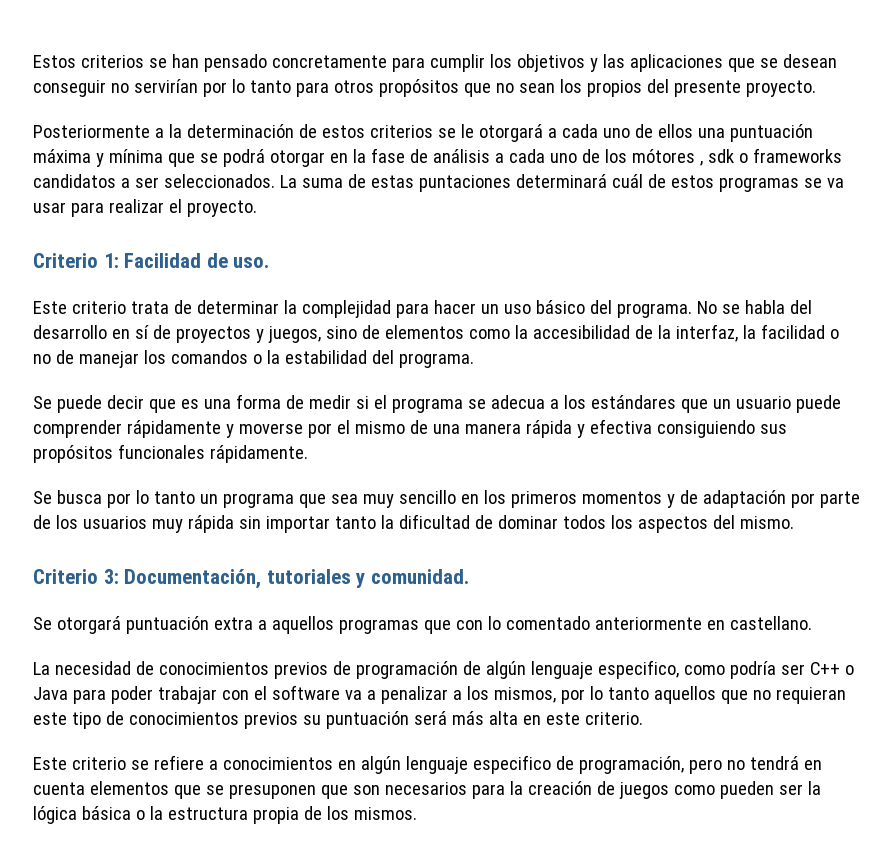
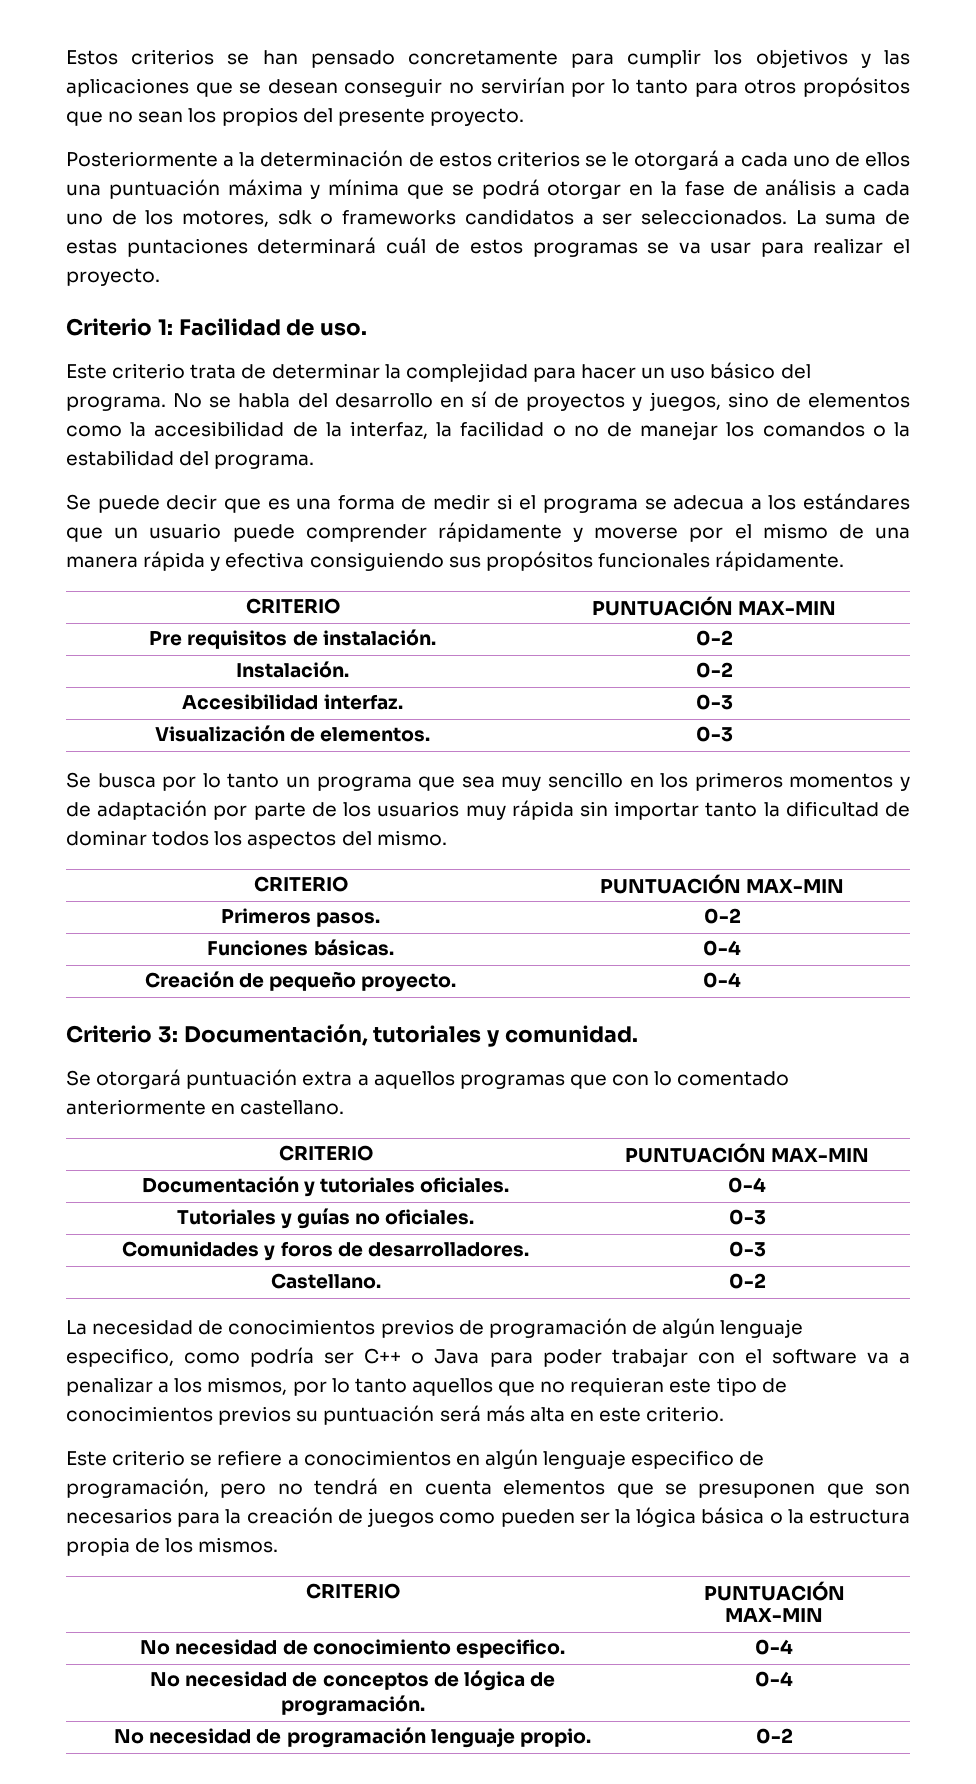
- Posteriormente a la determinación de estos criterios se le otorgará a cada uno de ellos una puntuación máxima y mínima que se podrá otorgar en la fase de análisis a cada uno de los mótores , sdk o frameworks candidatos a ser seleccionados.
+ Posteriormente a la determinación de estos criterios se le otorgará a cada uno de ellos una puntuación máxima y mínima que se podrá otorgar en la fase de análisis a cada uno de los motores, sdk o frameworks candidatos a ser seleccionados.
  Se puede decir que es una forma de medir si el programa se adecua a los estándares que un usuario puede comprender rápidamente y moverse por el mismo de una manera rápida y efectiva consiguiendo sus propósitos funcionales rápidamente.
+ CRITERIO | PUNTUACIÓN MAX-MIN
+ Pre requisitos de instalación. | 0-2
+ Instalación. | 0-2
+ Accesibilidad interfaz. | 0-3
+ Visualización de elementos. | 0-3
  Se busca por lo tanto un programa que sea muy sencillo en los primeros momentos y de adaptación por parte de los usuarios muy rápida sin importar tanto la dificultad de dominar todos los aspectos del mismo.
+ CRITERIO | PUNTUACIÓN MAX-MIN
+ Primeros pasos. | 0-2
+ Funciones básicas. | 0-4
+ Creación de pequeño proyecto. | 0-4
  Se otorgará puntuación extra a aquellos programas que con lo comentado anteriormente en castellano.
+ CRITERIO | PUNTUACIÓN MAX-MIN
+ Documentación y tutoriales oficiales. | 0-4
+ Tutoriales y guías no oficiales. | 0-3
+ Comunidades y foros de desarrolladores. | 0-3
+ Castellano. | 0-2
  Este criterio se refiere a conocimientos en algún lenguaje especifico de programación, pero no tendrá en cuenta elementos que se presuponen que son necesarios para la creación de juegos como pueden ser la lógica básica o la estructura propia de los mismos.
+ CRITERIO | PUNTUACIÓN MAX-MIN
+ No necesidad de conocimiento especifico. | 0-4
+ No necesidad de conceptos de lógica de programación. | 0-4
+ No necesidad de programación lenguaje propio. | 0-2

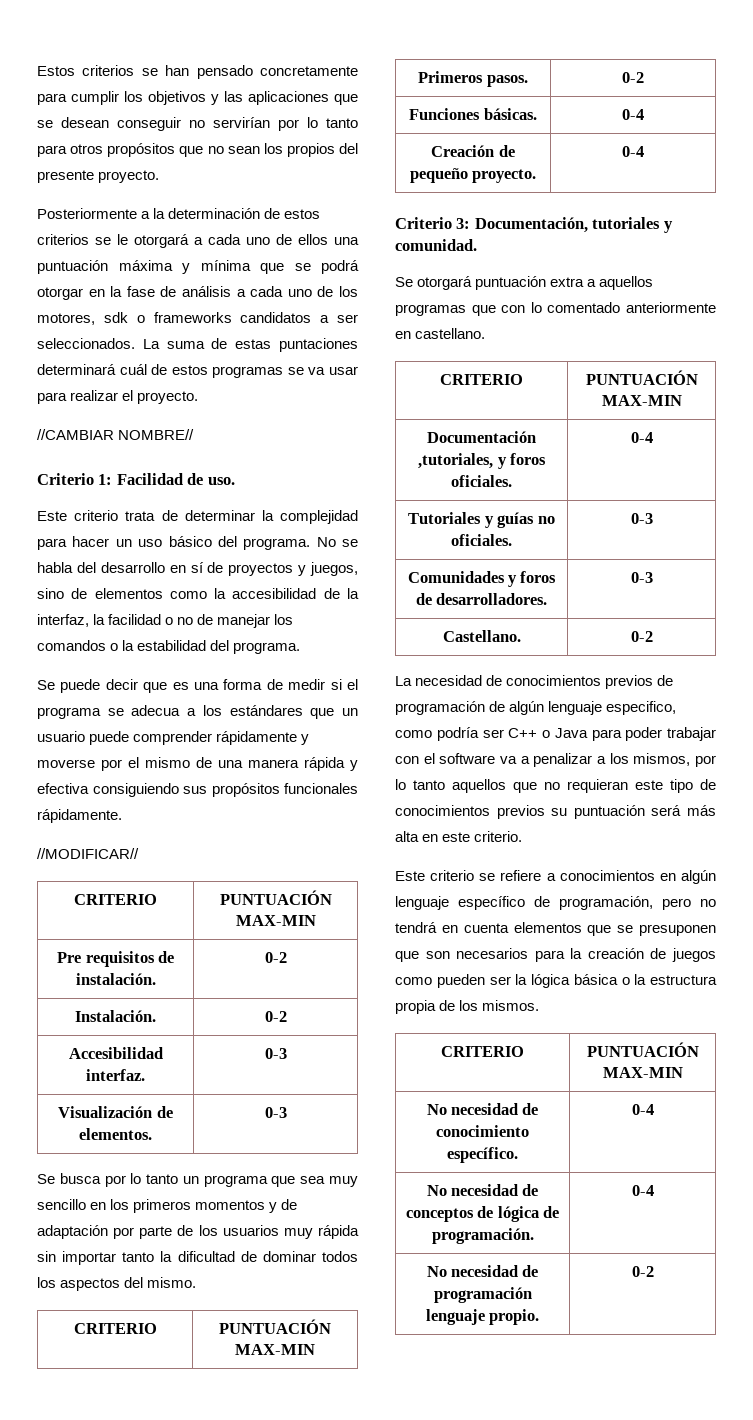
+ //CAMBIAR NOMBRE//
+ //MODIFICAR//
- Documentación y tutoriales oficiales. | 0-4
+ Documentación ,tutoriales, y foros oficiales. | 0-4
- Este criterio se refiere a conocimientos en algún lenguaje especifico de programación, pero no tendrá en cuenta elementos que se presuponen que son necesarios para la creación de juegos como pueden ser la lógica básica o la estructura propia de los mismos.
+ Este criterio se refiere a conocimientos en algún lenguaje específico de programación, pero no tendrá en cuenta elementos que se presuponen que son necesarios para la creación de juegos como pueden ser la lógica básica o la estructura propia de los mismos.
- No necesidad de conocimiento especifico. | 0-4
+ No necesidad de conocimiento específico. | 0-4

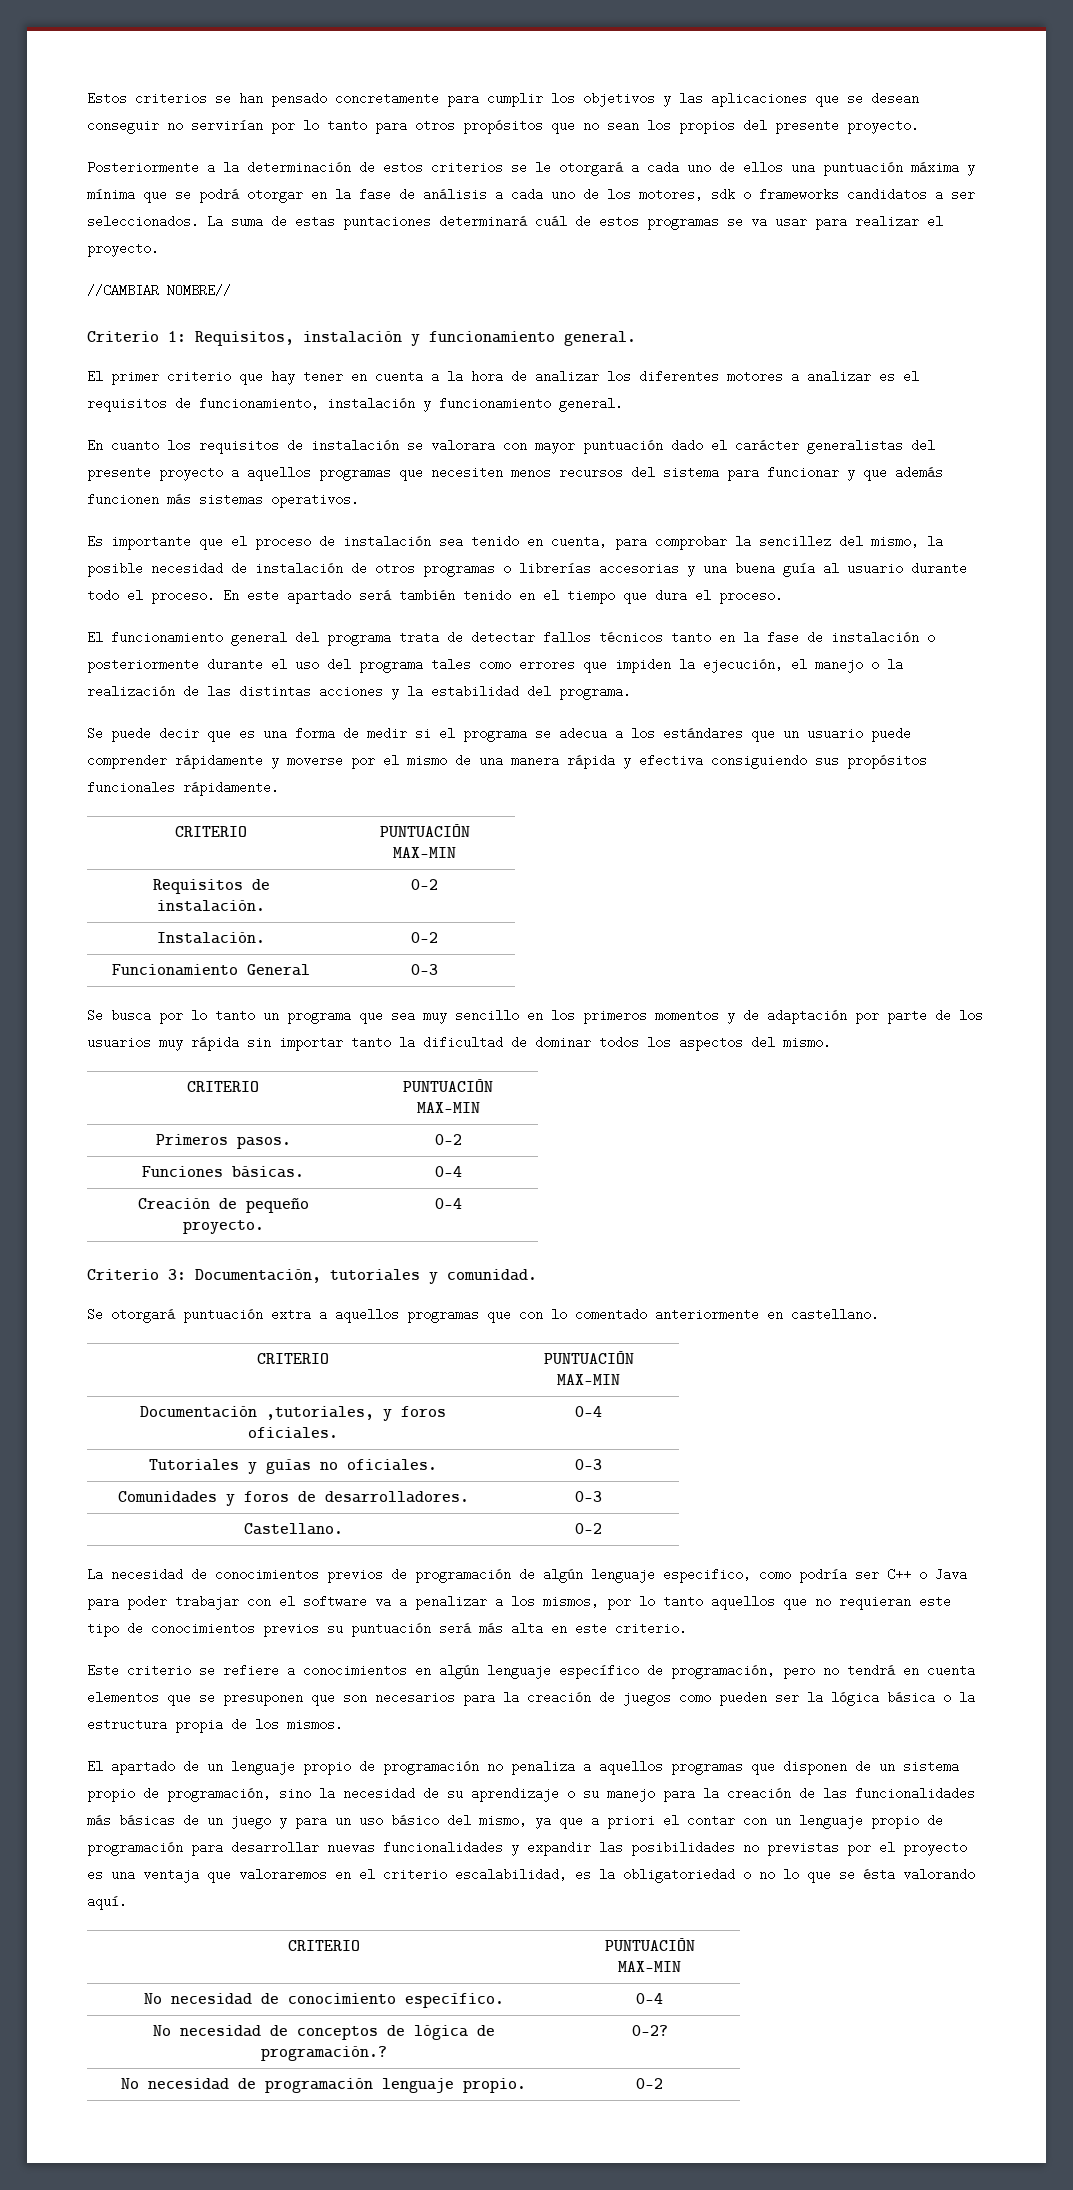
- Criterio 1: Facilidad de uso.
- Este criterio trata de determinar la complejidad para hacer un uso básico del programa. No se habla del desarrollo en sí de proyectos y juegos, sino de elementos como la accesibilidad de la interfaz, la facilidad o no de manejar los comandos o la estabilidad del programa.
+ Criterio 1: Requisitos, instalación y funcionamiento general.
+ El primer criterio que hay tener en cuenta a la hora de analizar los diferentes motores a analizar es el requisitos de funcionamiento, instalación y funcionamiento general.
+ En cuanto los requisitos de instalación se valorara con mayor puntuación dado el carácter generalistas del presente proyecto a aquellos programas que necesiten menos recursos del sistema para funcionar y que además funcionen más sistemas operativos.
+ Es importante que el proceso de instalación sea tenido en cuenta, para comprobar la sencillez del mismo, la posible necesidad de instalación de otros programas o librerías accesorias y una buena guía al usuario durante todo el proceso. En este apartado será también tenido en el tiempo que dura el proceso.
+ El funcionamiento general del programa trata de detectar fallos técnicos tanto en la fase de instalación o posteriormente durante el uso del programa tales como errores que impiden la ejecución, el manejo o la realización de las distintas acciones y la estabilidad del programa.
  Se puede decir que es una forma de medir si el programa se adecua a los estándares que un usuario puede comprender rápidamente y moverse por el mismo de una manera rápida y efectiva consiguiendo sus propósitos funcionales rápidamente.
- //MODIFICAR//
  CRITERIO | PUNTUACIÓN MAX-MIN
- Pre requisitos de instalación. | 0-2
+ Requisitos de instalación. | 0-2
- Accesibilidad interfaz. | 0-3
- Visualización de elementos. | 0-3
+ Funcionamiento General | 0-3
+ El apartado de un lenguaje propio de programación no penaliza a aquellos programas que disponen de un sistema propio de programación, sino la necesidad de su aprendizaje o su manejo para la creación de las funcionalidades más básicas de un juego y para un uso básico del mismo, ya que a priori el contar con un lenguaje propio de programación para desarrollar nuevas funcionalidades y expandir las posibilidades no previstas por el proyecto es una ventaja que valoraremos en el criterio escalabilidad, es la obligatoriedad o no lo que se ésta valorando aquí.
- No necesidad de conceptos de lógica de programación. | 0-4
+ No necesidad de conceptos de lógica de programación.? | 0-2?

